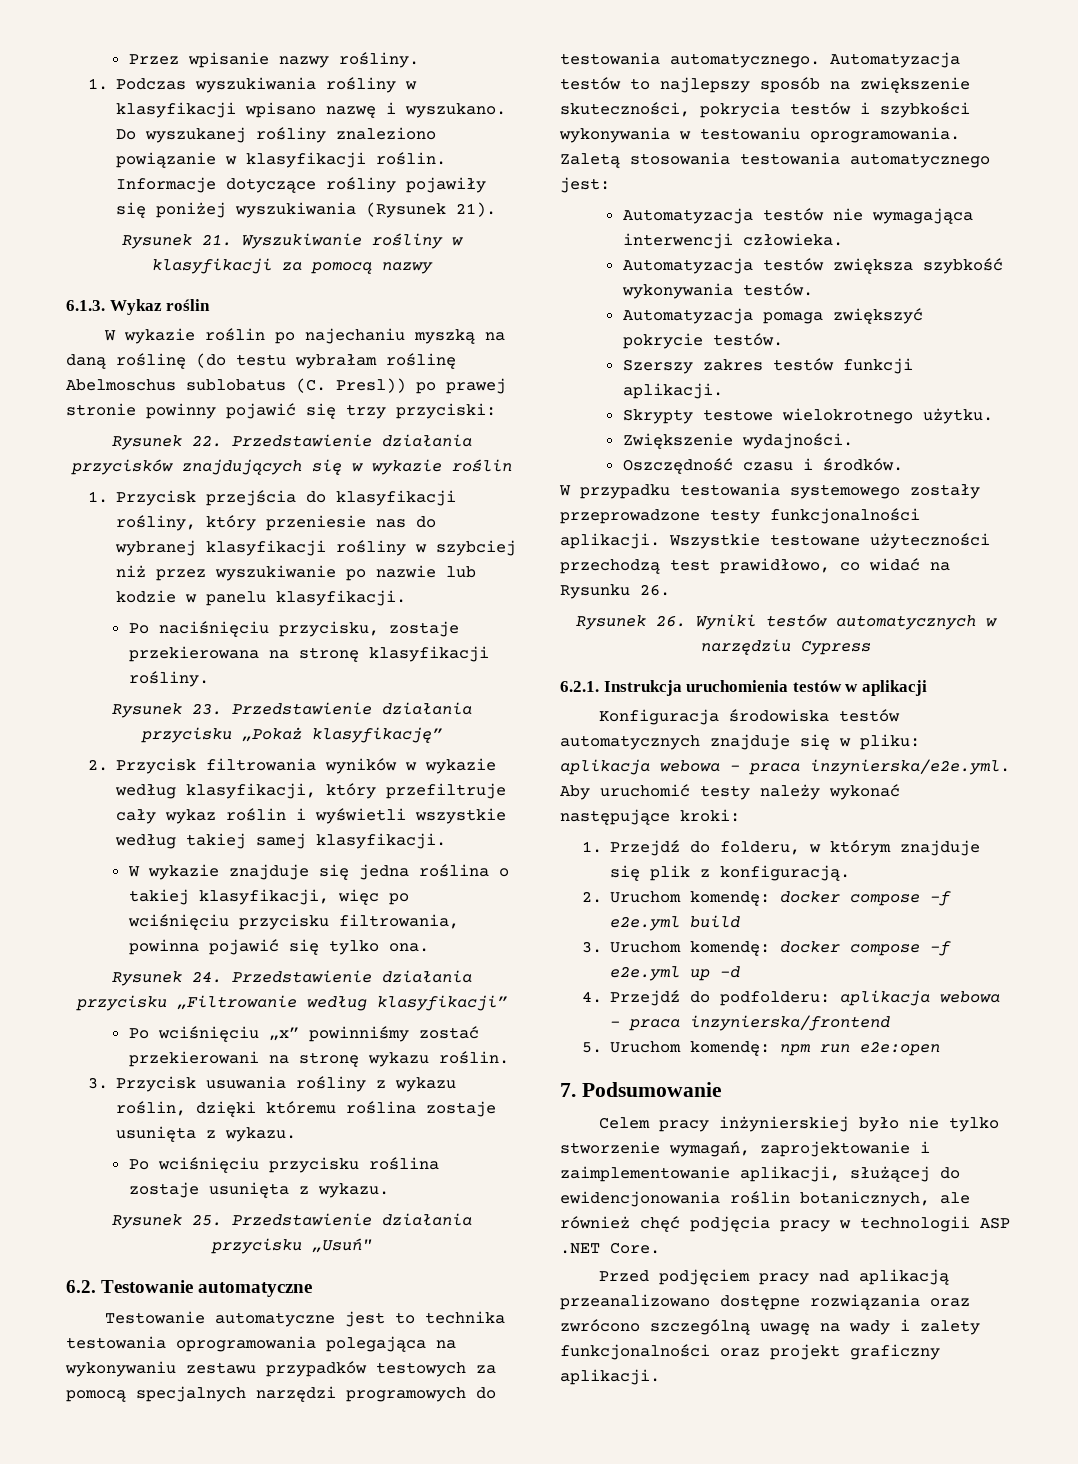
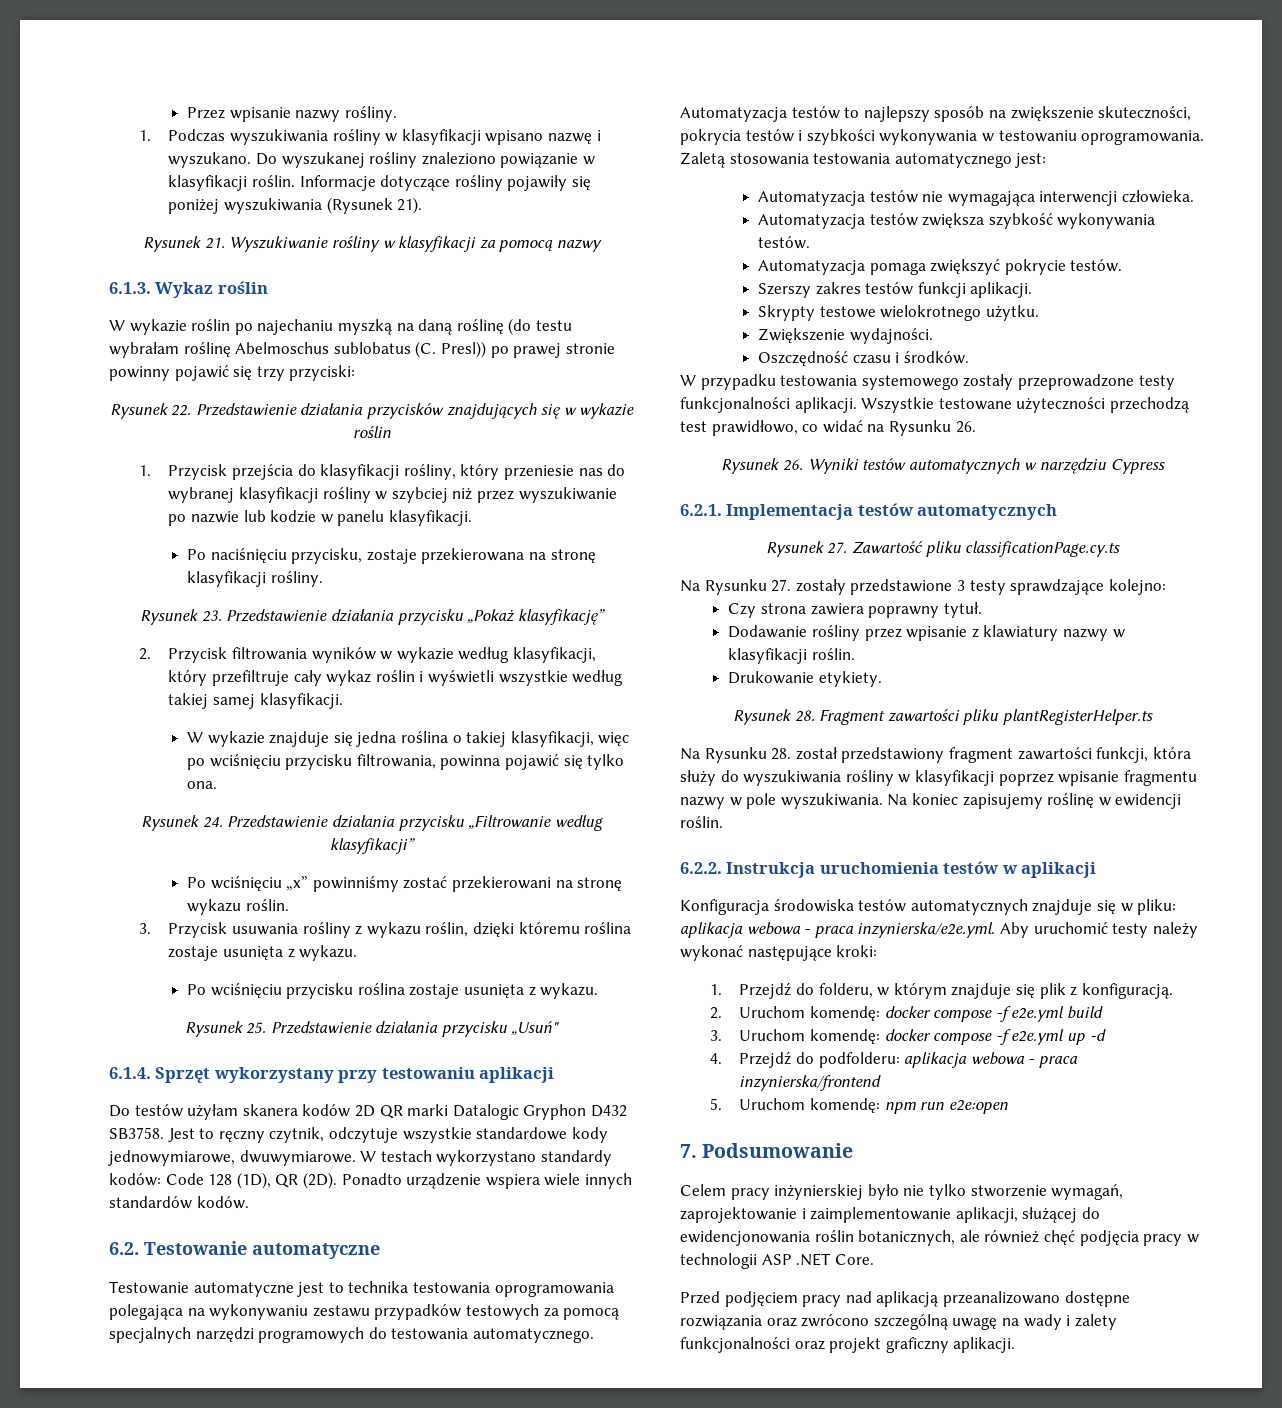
+ 6.1.4. Sprzęt wykorzystany przy testowaniu aplikacji
+ Do testów użyłam skanera kodów 2D QR marki Datalogic Gryphon D432 SB3758. Jest to ręczny czytnik, odczytuje wszystkie standardowe kody jednowymiarowe, dwuwymiarowe. W testach wykorzystano standardy kodów: Code 128 (1D), QR (2D). Ponadto urządzenie wspiera wiele innych standardów kodów.
- 6.2.1. Instrukcja uruchomienia testów w aplikacji
+ 6.2.1. Implementacja testów automatycznych
+ Rysunek 27. Zawartość pliku classificationPage.cy.ts
+ Na Rysunku 27. zostały przedstawione 3 testy sprawdzające kolejno:
+ Czy strona zawiera poprawny tytuł.
+ Dodawanie rośliny przez wpisanie z klawiatury nazwy w klasyfikacji roślin.
+ Drukowanie etykiety.
+ Rysunek 28. Fragment zawartości pliku plantRegisterHelper.ts
+ Na Rysunku 28. został przedstawiony fragment zawartości funkcji, która służy do wyszukiwania rośliny w klasyfikacji poprzez wpisanie fragmentu nazwy w pole wyszukiwania. Na koniec zapisujemy roślinę w ewidencji roślin.
+ 6.2.2. Instrukcja uruchomienia testów w aplikacji

